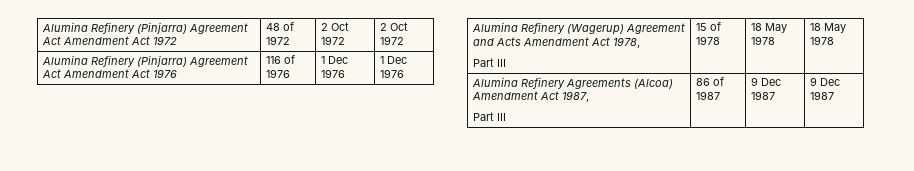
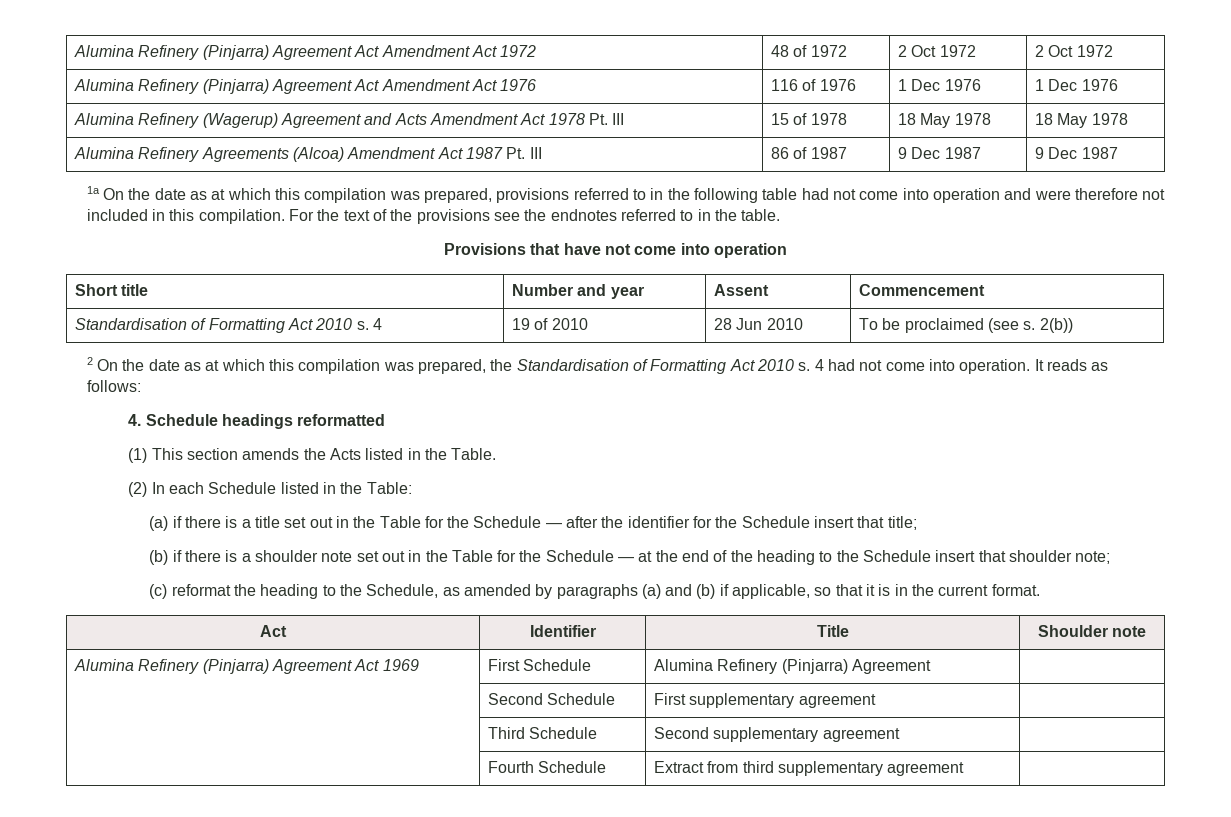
- Alumina Refinery (Wagerup) Agreement and Acts Amendment Act 1978,
- Part III | 15 of 1978 | 18 May 1978 | 18 May 1978
+ Alumina Refinery (Wagerup) Agreement and Acts Amendment Act 1978 Pt. III | 15 of 1978 | 18 May 1978 | 18 May 1978
- Alumina Refinery Agreements (Alcoa) Amendment Act 1987,
- Part III | 86 of 1987 | 9 Dec 1987 | 9 Dec 1987
+ Alumina Refinery Agreements (Alcoa) Amendment Act 1987 Pt. III | 86 of 1987 | 9 Dec 1987 | 9 Dec 1987
+ 1a On the date as at which this compilation was prepared, provisions referred to in the following table had not come into operation and were therefore not included in this compilation. For the text of the provisions see the endnotes referred to in the table.
+ Provisions that have not come into operation
+ Short title | Number and year | Assent | Commencement
+ Standardisation of Formatting Act 2010 s. 4 | 19 of 2010 | 28 Jun 2010 | To be proclaimed (see s. 2(b))
+ 2 On the date as at which this compilation was prepared, the Standardisation of Formatting Act 2010 s. 4 had not come into operation. It reads as follows:
+ 4. Schedule headings reformatted
+ (1) This section amends the Acts listed in the Table.
+ (2) In each Schedule listed in the Table:
+ (a) if there is a title set out in the Table for the Schedule — after the identifier for the Schedule insert that title;
+ (b) if there is a shoulder note set out in the Table for the Schedule — at the end of the heading to the Schedule insert that shoulder note;
+ (c) reformat the heading to the Schedule, as amended by paragraphs (a) and (b) if applicable, so that it is in the current format.
+ Act | Identifier | Title | Shoulder note
+ Alumina Refinery (Pinjarra) Agreement Act 1969 | First Schedule | Alumina Refinery (Pinjarra) Agreement |
+ | Second Schedule | First supplementary agreement |
+ | Third Schedule | Second supplementary agreement |
+ | Fourth Schedule | Extract from third supplementary agreement |

